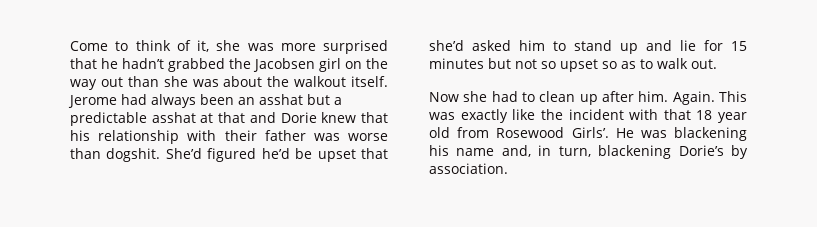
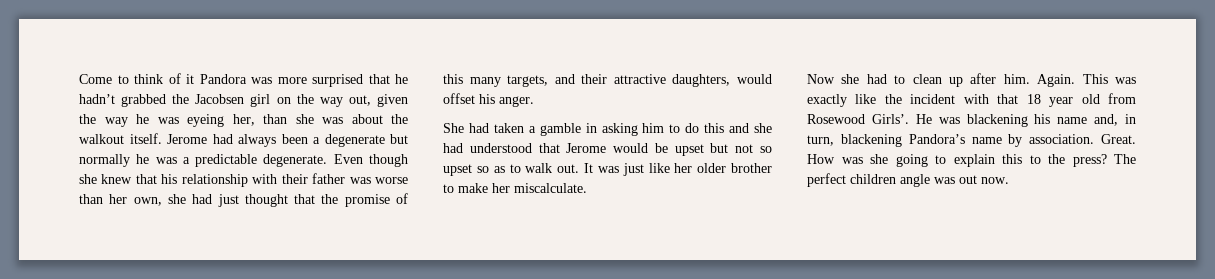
- Come to think of it, she was more surprised that he hadn’t grabbed the Jacobsen girl on the way out than she was about the walkout itself.
+ Come to think of it Pandora was more surprised that he hadn’t grabbed the Jacobsen girl on the way out, given the way he was eyeing her, than she was about the walkout itself.
- Jerome had always been an asshat but a predictable asshat at that and Dorie knew that his relationship with their father was worse than dogshit. She’d figured he’d be upset that she’d asked him to stand up and lie for 15 minutes but not so upset so as to walk out.
+ Jerome had always been a degenerate but normally he was a predictable degenerate. Even though she knew that his relationship with their father was worse than her own, she had just thought that the promise of this many targets, and their attractive daughters, would offset his anger.
+ She had taken a gamble in asking him to do this and she had understood that Jerome would be upset but not so upset so as to walk out. It was just like her older brother to make her miscalculate.
- He was blackening his name and, in turn, blackening Dorie’s by association.
+ He was blackening his name and, in turn, blackening Pandora’s name by association. Great. How was she going to explain this to the press? The perfect children angle was out now.

